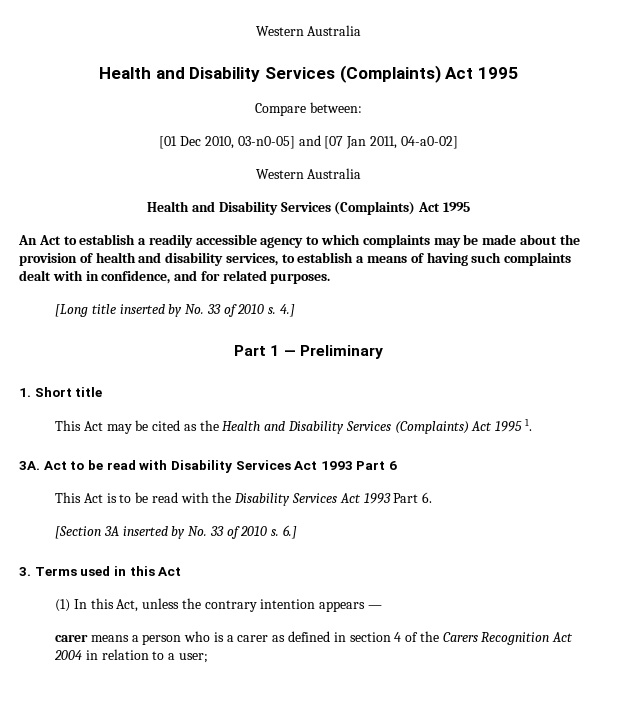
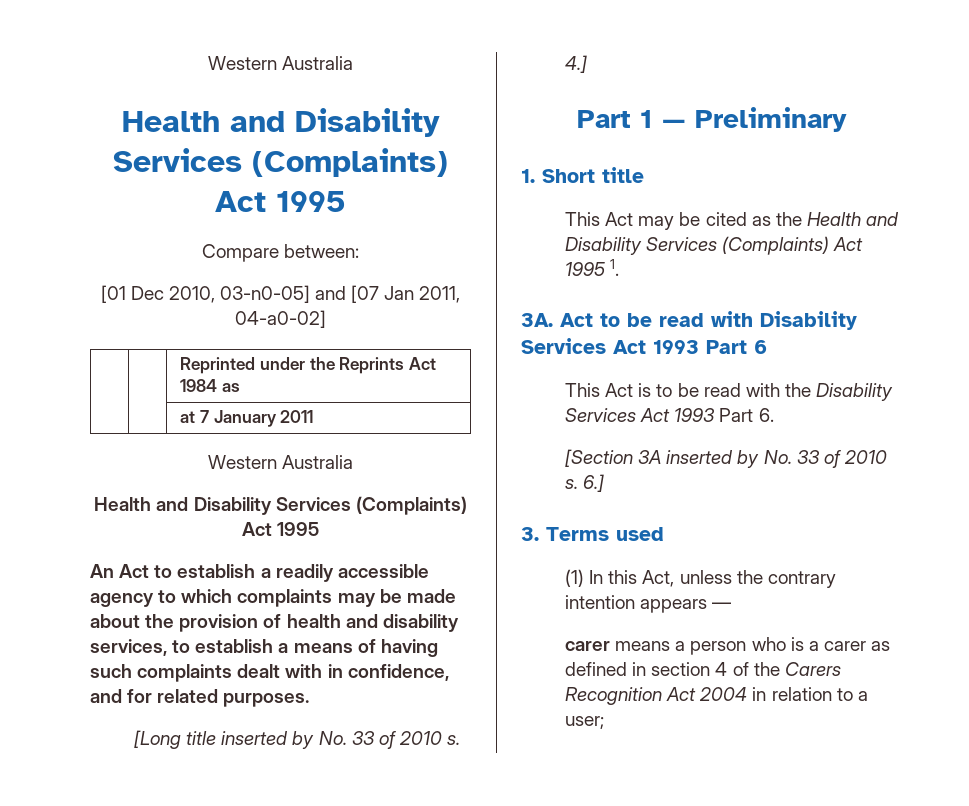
+ | | Reprinted under the Reprints Act 1984 as
+ | | at 7 January 2011
- 3. Terms used in this Act
+ 3. Terms used

